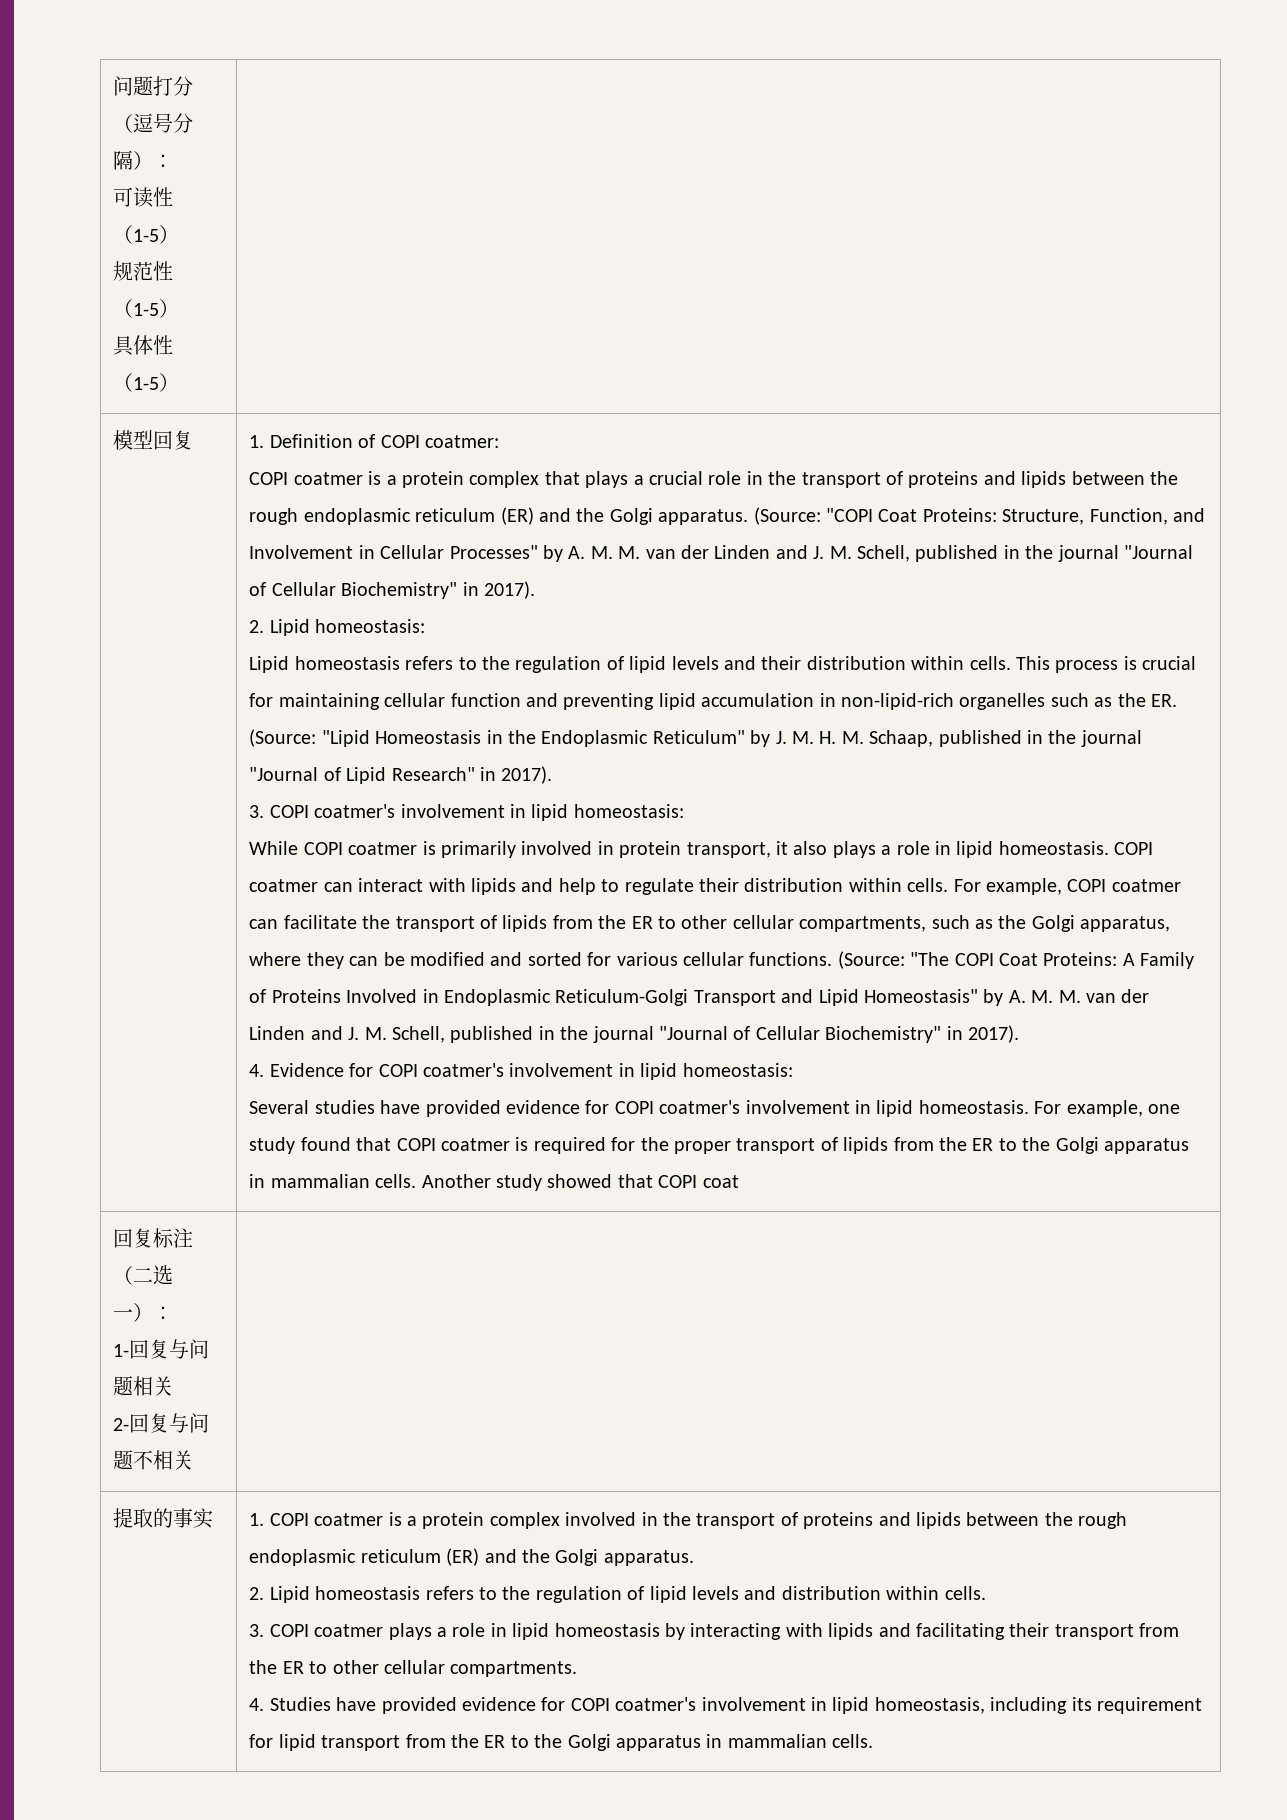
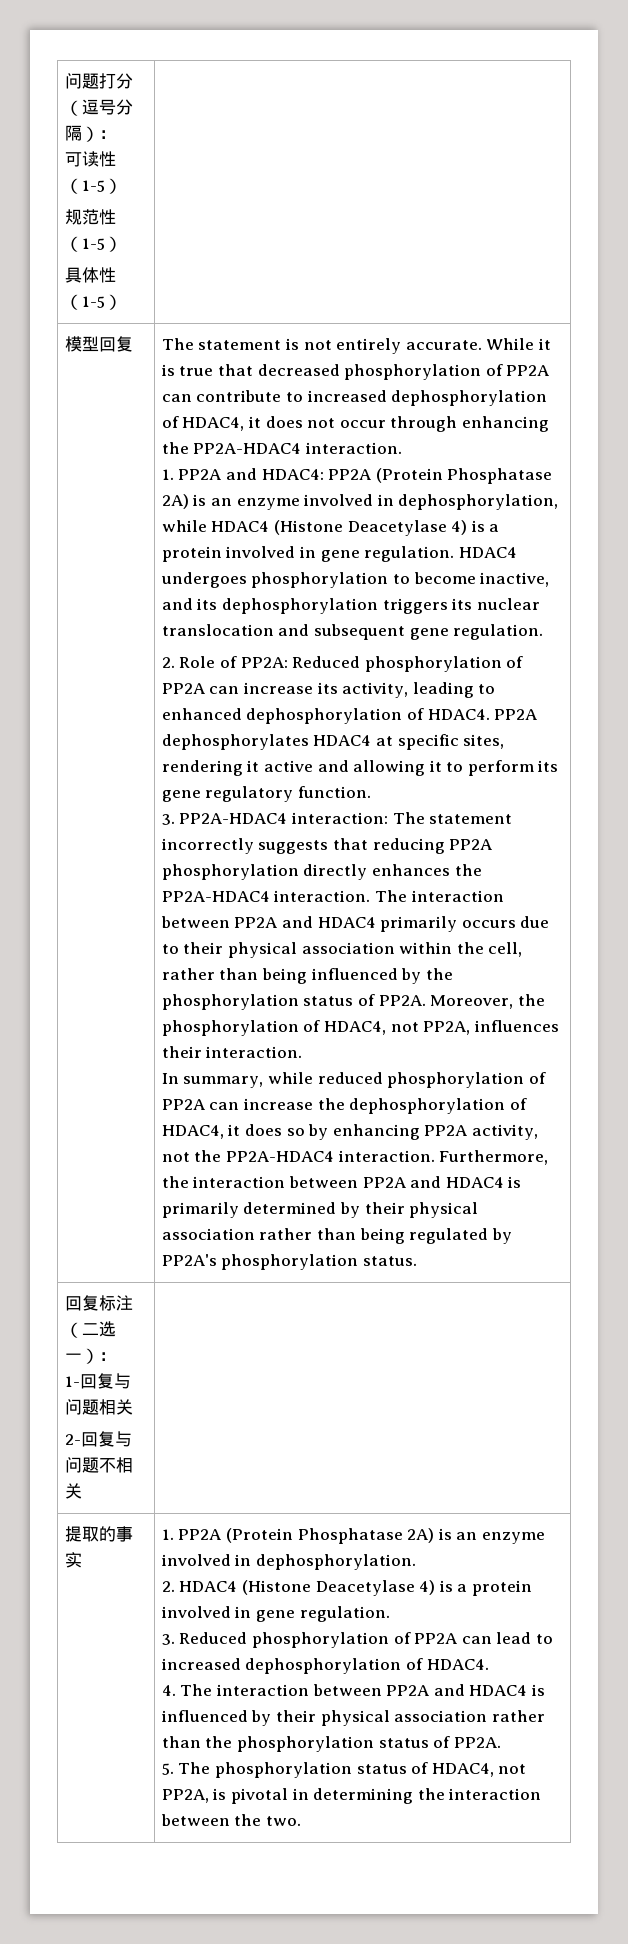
- 1. Definition of COPI coatmer:
- COPI coatmer is a protein complex that plays a crucial role in the transport of proteins and lipids between the rough endoplasmic reticulum (ER) and the Golgi apparatus. (Source: "COPI Coat Proteins: Structure, Function, and Involvement in Cellular Processes" by A. M. M. van der Linden and J. M. Schell, published in the journal "Journal of Cellular Biochemistry" in 2017).
- 2. Lipid homeostasis:
- Lipid homeostasis refers to the regulation of lipid levels and their distribution within cells. This process is crucial for maintaining cellular function and preventing lipid accumulation in non-lipid-rich organelles such as the ER. (Source: "Lipid Homeostasis in the Endoplasmic Reticulum" by J. M. H. M. Schaap, published in the journal "Journal of Lipid Research" in 2017).
- 3. COPI coatmer's involvement in lipid homeostasis:
- While COPI coatmer is primarily involved in protein transport, it also plays a role in lipid homeostasis. COPI coatmer can interact with lipids and help to regulate their distribution within cells. For example, COPI coatmer can facilitate the transport of lipids from the ER to other cellular compartments, such as the Golgi apparatus, where they can be modified and sorted for various cellular functions. (Source: "The COPI Coat Proteins: A Family of Proteins Involved in Endoplasmic Reticulum-Golgi Transport and Lipid Homeostasis" by A. M. M. van der Linden and J. M. Schell, published in the journal "Journal of Cellular Biochemistry" in 2017).
- 4. Evidence for COPI coatmer's involvement in lipid homeostasis:
- Several studies have provided evidence for COPI coatmer's involvement in lipid homeostasis. For example, one study found that COPI coatmer is required for the proper transport of lipids from the ER to the Golgi apparatus in mammalian cells. Another study showed that COPI coat
+ The statement is not entirely accurate. While it is true that decreased phosphorylation of PP2A can contribute to increased dephosphorylation of HDAC4, it does not occur through enhancing the PP2A-HDAC4 interaction.
+ 1. PP2A and HDAC4: PP2A (Protein Phosphatase 2A) is an enzyme involved in dephosphorylation, while HDAC4 (Histone Deacetylase 4) is a protein involved in gene regulation. HDAC4 undergoes phosphorylation to become inactive, and its dephosphorylation triggers its nuclear translocation and subsequent gene regulation.
+ 2. Role of PP2A: Reduced phosphorylation of PP2A can increase its activity, leading to enhanced dephosphorylation of HDAC4. PP2A dephosphorylates HDAC4 at specific sites, rendering it active and allowing it to perform its gene regulatory function.
+ 3. PP2A-HDAC4 interaction: The statement incorrectly suggests that reducing PP2A phosphorylation directly enhances the PP2A-HDAC4 interaction. The interaction between PP2A and HDAC4 primarily occurs due to their physical association within the cell, rather than being influenced by the phosphorylation status of PP2A. Moreover, the phosphorylation of HDAC4, not PP2A, influences their interaction.
+ In summary, while reduced phosphorylation of PP2A can increase the dephosphorylation of HDAC4, it does so by enhancing PP2A activity, not the PP2A-HDAC4 interaction. Furthermore, the interaction between PP2A and HDAC4 is primarily determined by their physical association rather than being regulated by PP2A's phosphorylation status.
- 1. COPI coatmer is a protein complex involved in the transport of proteins and lipids between the rough endoplasmic reticulum (ER) and the Golgi apparatus.
- 2. Lipid homeostasis refers to the regulation of lipid levels and distribution within cells.
- 3. COPI coatmer plays a role in lipid homeostasis by interacting with lipids and facilitating their transport from the ER to other cellular compartments.
- 4. Studies have provided evidence for COPI coatmer's involvement in lipid homeostasis, including its requirement for lipid transport from the ER to the Golgi apparatus in mammalian cells.
+ 1. PP2A (Protein Phosphatase 2A) is an enzyme involved in dephosphorylation.
+ 2. HDAC4 (Histone Deacetylase 4) is a protein involved in gene regulation.
+ 3. Reduced phosphorylation of PP2A can lead to increased dephosphorylation of HDAC4.
+ 4. The interaction between PP2A and HDAC4 is influenced by their physical association rather than the phosphorylation status of PP2A.
+ 5. The phosphorylation status of HDAC4, not PP2A, is pivotal in determining the interaction between the two.

